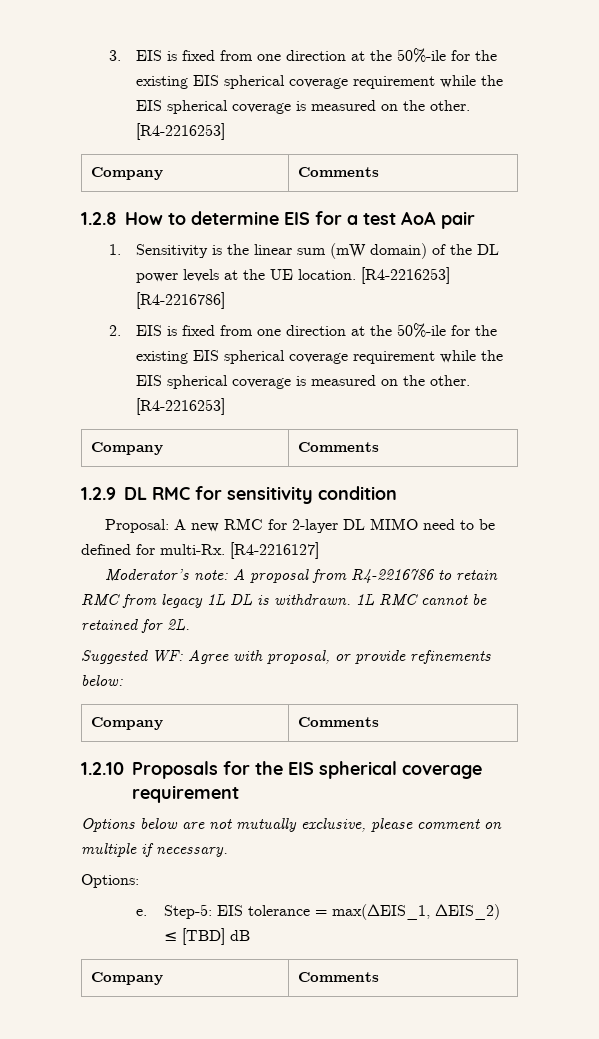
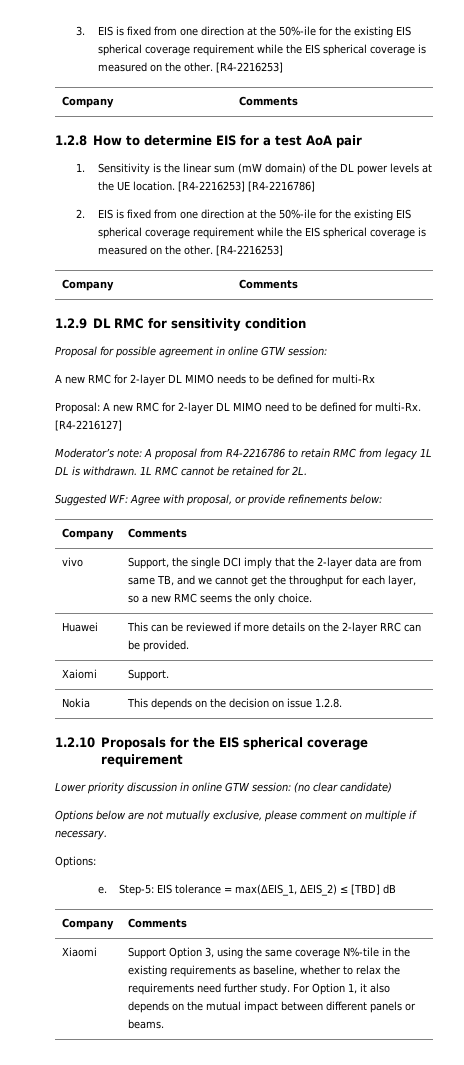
+ Proposal for possible agreement in online GTW session:
+ A new RMC for 2-layer DL MIMO needs to be defined for multi-Rx
+ vivo | Support, the single DCI imply that the 2-layer data are from same TB, and we cannot get the throughput for each layer, so a new RMC seems the only choice.
+ Huawei | This can be reviewed if more details on the 2-layer RRC can be provided.
+ Xaiomi | Support.
+ Nokia | This depends on the decision on issue 1.2.8.
+ Lower priority discussion in online GTW session: (no clear candidate)
+ Xiaomi | Support Option 3, using the same coverage N%-tile in the existing requirements as baseline, whether to relax the requirements need further study. For Option 1, it also depends on the mutual impact between different panels or beams.

